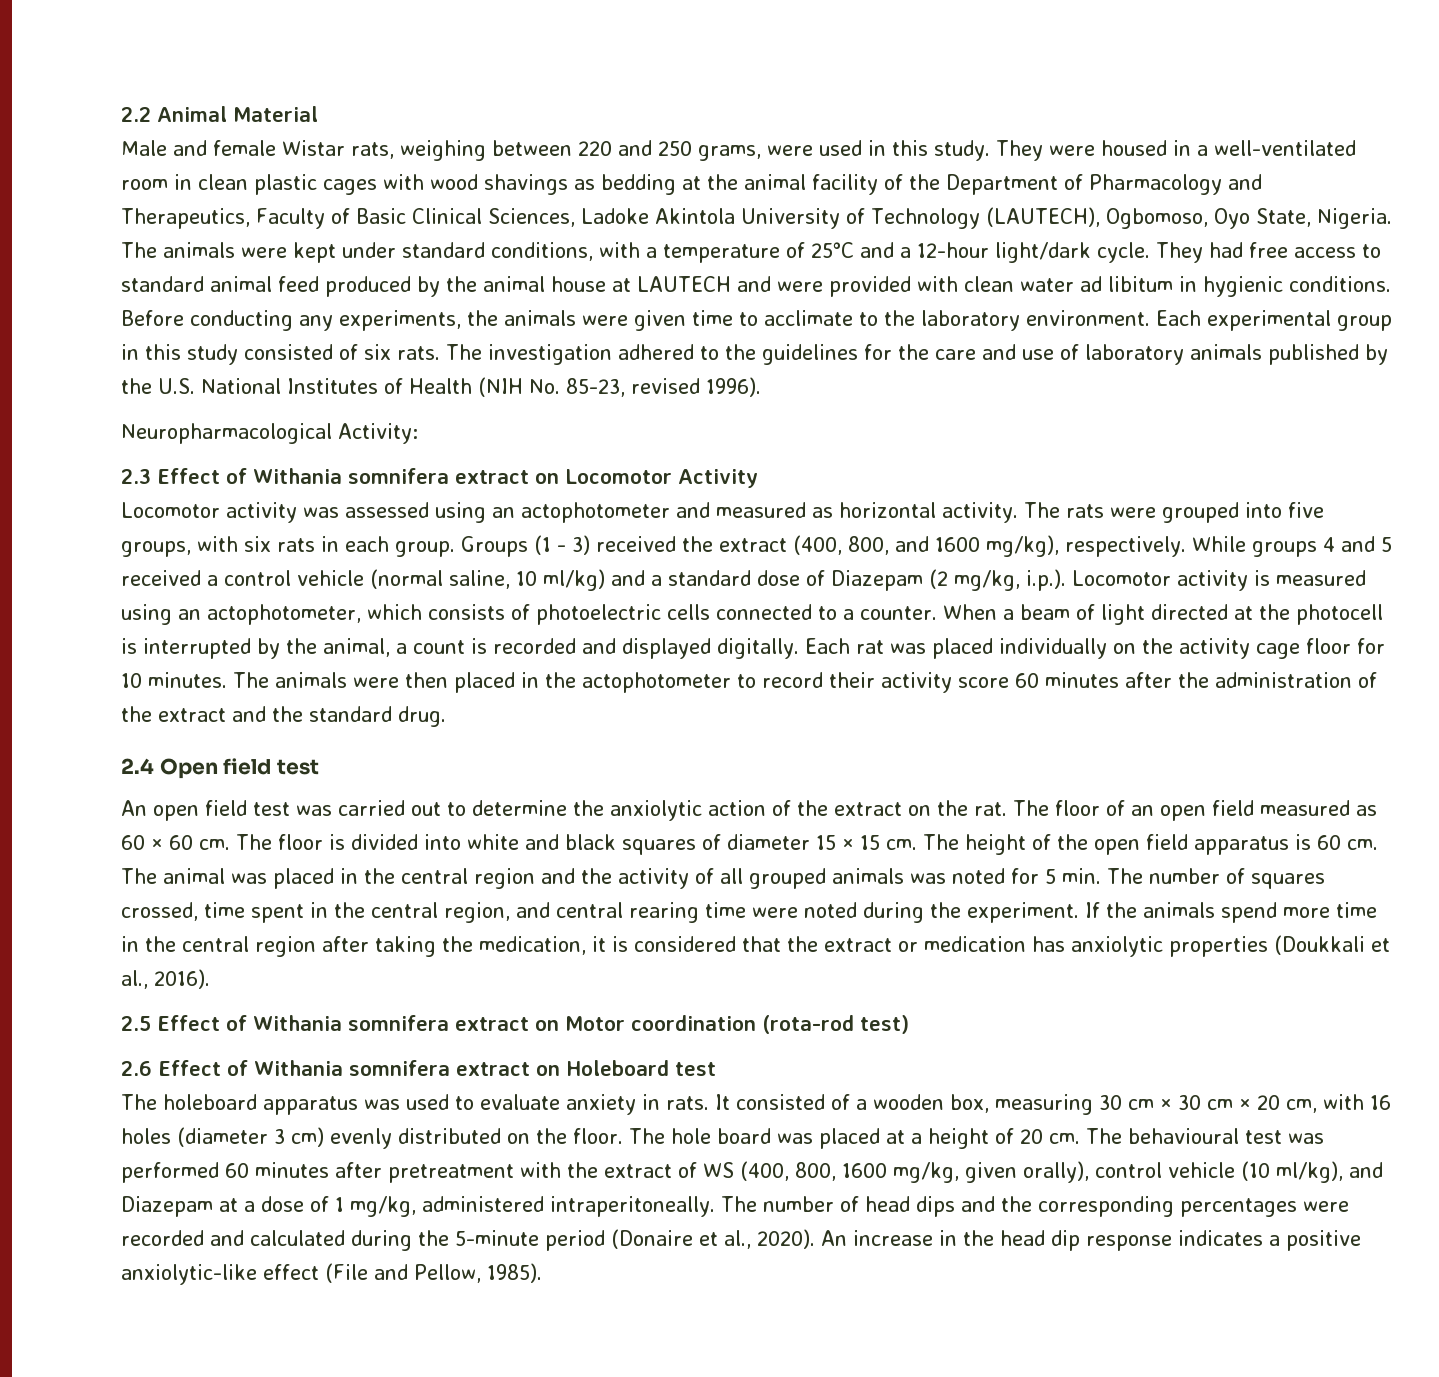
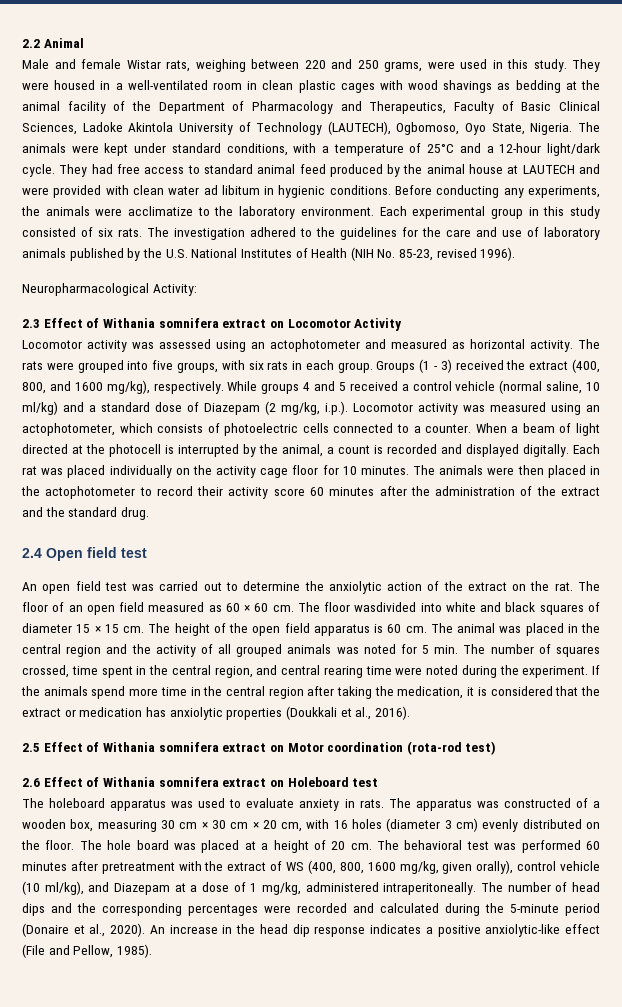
- 2.2 Animal Material
+ 2.2 Animal
- Before conducting any experiments, the animals were given time to acclimate to the laboratory environment.
+ Before conducting any experiments, the animals were acclimatize to the laboratory environment.
- While groups 4 and 5 received a control vehicle (normal saline, 10 ml/kg) and a standard dose of Diazepam (2 mg/kg, i.p.). Locomotor activity is measured using an actophotometer, which consists of photoelectric cells connected to a counter.
+ While groups 4 and 5 received a control vehicle (normal saline, 10 ml/kg) and a standard dose of Diazepam (2 mg/kg, i.p.). Locomotor activity was measured using an actophotometer, which consists of photoelectric cells connected to a counter.
- The floor is divided into white and black squares of diameter 15 × 15 cm.
+ The floor wasdivided into white and black squares of diameter 15 × 15 cm.
- It consisted of a wooden box, measuring 30 cm × 30 cm × 20 cm, with 16 holes (diameter 3 cm) evenly distributed on the floor.
+ The apparatus was constructed of a wooden box, measuring 30 cm × 30 cm × 20 cm, with 16 holes (diameter 3 cm) evenly distributed on the floor.
- The behavioural test was performed 60 minutes after pretreatment with the extract of WS (400, 800, 1600 mg/kg, given orally), control vehicle (10 ml/kg), and Diazepam at a dose of 1 mg/kg, administered intraperitoneally.
+ The behavioral test was performed 60 minutes after pretreatment with the extract of WS (400, 800, 1600 mg/kg, given orally), control vehicle (10 ml/kg), and Diazepam at a dose of 1 mg/kg, administered intraperitoneally.

